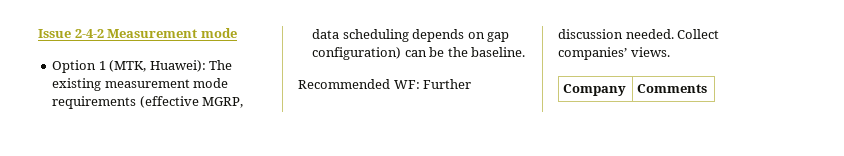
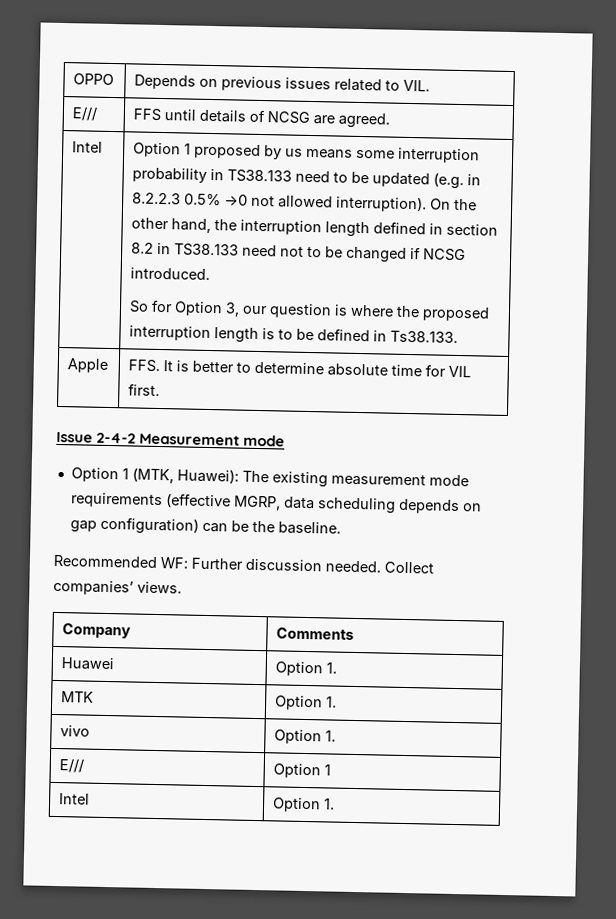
+ OPPO | Depends on previous issues related to VIL.
+ E/// | FFS until details of NCSG are agreed.
+ Intel | Option 1 proposed by us means some interruption probability in TS38.133 need to be updated (e.g. in 8.2.2.3 0.5% →0 not allowed interruption). On the other hand, the interruption length defined in section 8.2 in TS38.133 need not to be changed if NCSG introduced.
+ So for Option 3, our question is where the proposed interruption length is to be defined in Ts38.133.
+ Apple | FFS. It is better to determine absolute time for VIL first.
+ Huawei | Option 1.
+ MTK | Option 1.
+ vivo | Option 1.
+ E/// | Option 1
+ Intel | Option 1.

